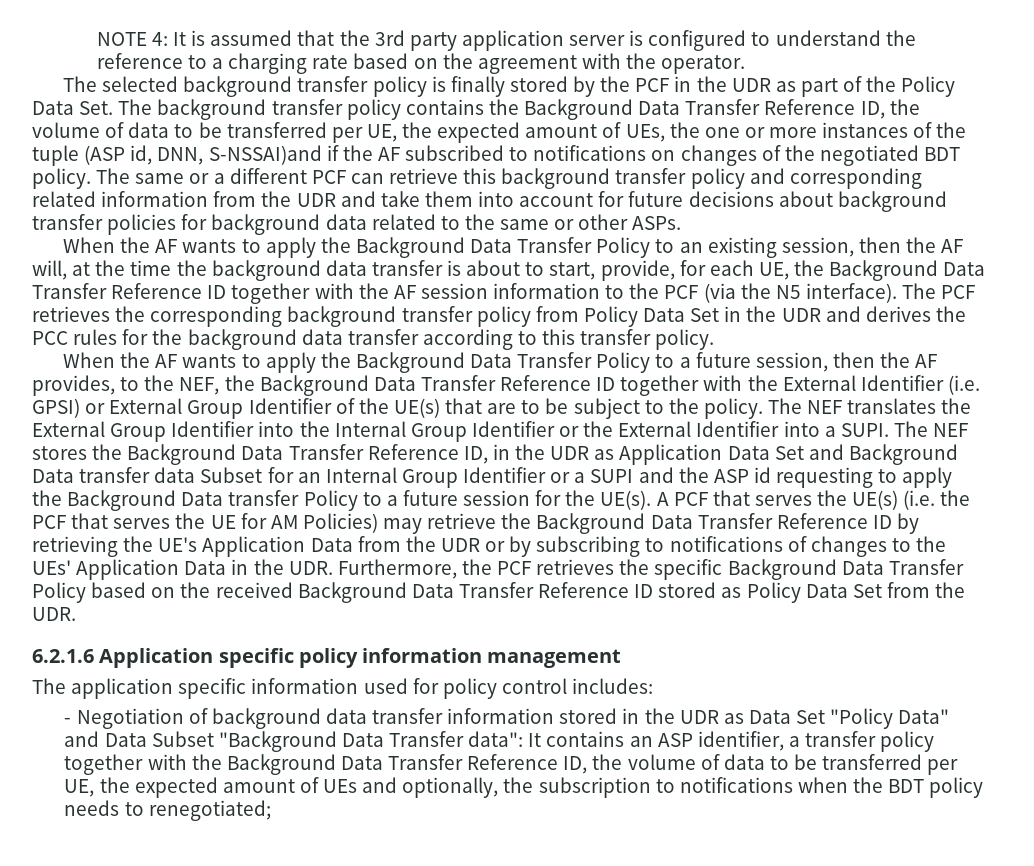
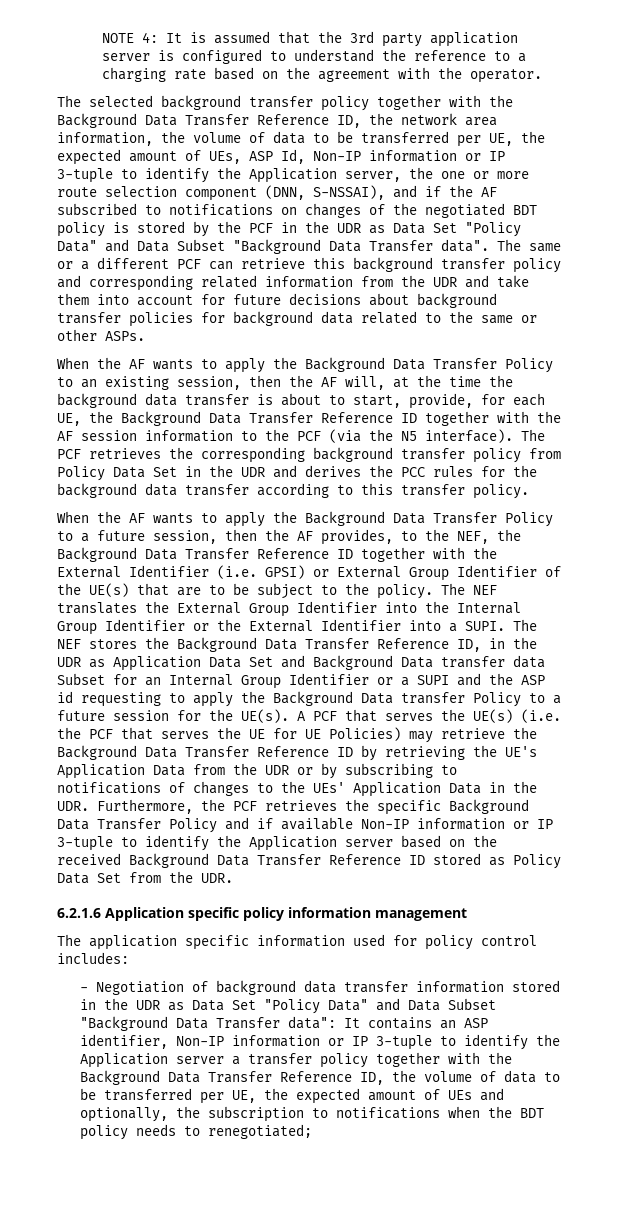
- The selected background transfer policy is finally stored by the PCF in the UDR as part of the Policy Data Set. The background transfer policy contains the Background Data Transfer Reference ID, the volume of data to be transferred per UE, the expected amount of UEs, the one or more instances of the tuple (ASP id, DNN, S-NSSAI)and if the AF subscribed to notifications on changes of the negotiated BDT policy.
+ The selected background transfer policy together with the Background Data Transfer Reference ID, the network area information, the volume of data to be transferred per UE, the expected amount of UEs, ASP Id, Non-IP information or IP 3-tuple to identify the Application server, the one or more route selection component (DNN, S-NSSAI), and if the AF subscribed to notifications on changes of the negotiated BDT policy is stored by the PCF in the UDR as Data Set "Policy Data" and Data Subset "Background Data Transfer data".
- A PCF that serves the UE(s) (i.e. the PCF that serves the UE for AM Policies) may retrieve the Background Data Transfer Reference ID by retrieving the UE's Application Data from the UDR or by subscribing to notifications of changes to the UEs' Application Data in the UDR. Furthermore, the PCF retrieves the specific Background Data Transfer Policy based on the received Background Data Transfer Reference ID stored as Policy Data Set from the UDR.
+ A PCF that serves the UE(s) (i.e. the PCF that serves the UE for UE Policies) may retrieve the Background Data Transfer Reference ID by retrieving the UE's Application Data from the UDR or by subscribing to notifications of changes to the UEs' Application Data in the UDR. Furthermore, the PCF retrieves the specific Background Data Transfer Policy and if available Non-IP information or IP 3-tuple to identify the Application server based on the received Background Data Transfer Reference ID stored as Policy Data Set from the UDR.
- It contains an ASP identifier, a transfer policy together with the Background Data Transfer Reference ID, the volume of data to be transferred per UE, the expected amount of UEs and optionally, the subscription to notifications when the BDT policy needs to renegotiated;
+ It contains an ASP identifier, Non-IP information or IP 3-tuple to identify the Application server a transfer policy together with the Background Data Transfer Reference ID, the volume of data to be transferred per UE, the expected amount of UEs and optionally, the subscription to notifications when the BDT policy needs to renegotiated;

